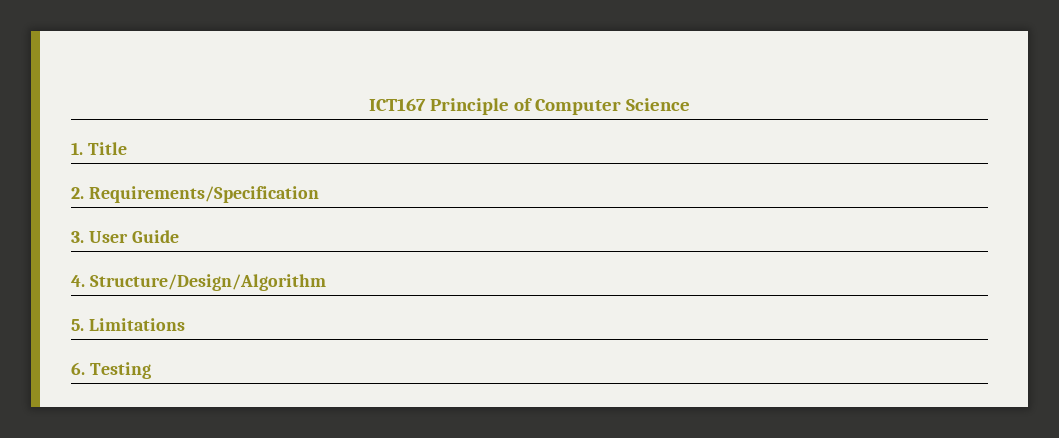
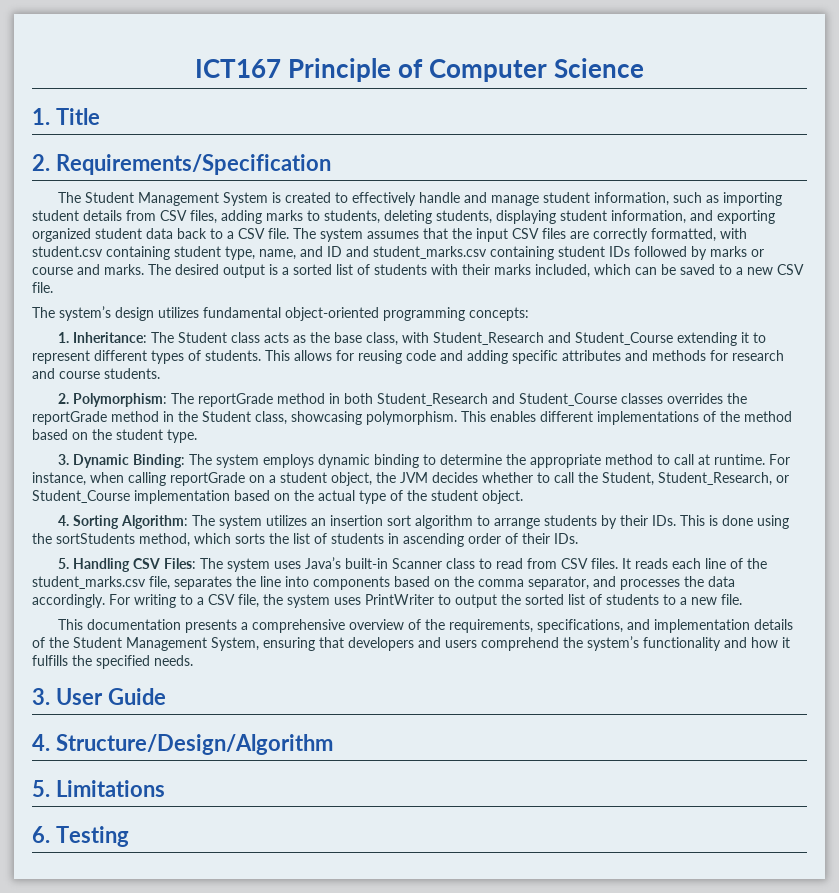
+ The Student Management System is created to effectively handle and manage student information, such as importing student details from CSV files, adding marks to students, deleting students, displaying student information, and exporting organized student data back to a CSV file. The system assumes that the input CSV files are correctly formatted, with student.csv containing student type, name, and ID and student_marks.csv containing student IDs followed by marks or course and marks. The desired output is a sorted list of students with their marks included, which can be saved to a new CSV file.
+ The system’s design utilizes fundamental object-oriented programming concepts:
+ 1. Inheritance: The Student class acts as the base class, with Student_Research and Student_Course extending it to represent different types of students. This allows for reusing code and adding specific attributes and methods for research and course students.
+ 2. Polymorphism: The reportGrade method in both Student_Research and Student_Course classes overrides the reportGrade method in the Student class, showcasing polymorphism. This enables different implementations of the method based on the student type.
+ 3. Dynamic Binding: The system employs dynamic binding to determine the appropriate method to call at runtime. For instance, when calling reportGrade on a student object, the JVM decides whether to call the Student, Student_Research, or Student_Course implementation based on the actual type of the student object.
+ 4. Sorting Algorithm: The system utilizes an insertion sort algorithm to arrange students by their IDs. This is done using the sortStudents method, which sorts the list of students in ascending order of their IDs.
+ 5. Handling CSV Files: The system uses Java’s built-in Scanner class to read from CSV files. It reads each line of the student_marks.csv file, separates the line into components based on the comma separator, and processes the data accordingly. For writing to a CSV file, the system uses PrintWriter to output the sorted list of students to a new file.
+ This documentation presents a comprehensive overview of the requirements, specifications, and implementation details of the Student Management System, ensuring that developers and users comprehend the system’s functionality and how it fulfills the specified needs.

